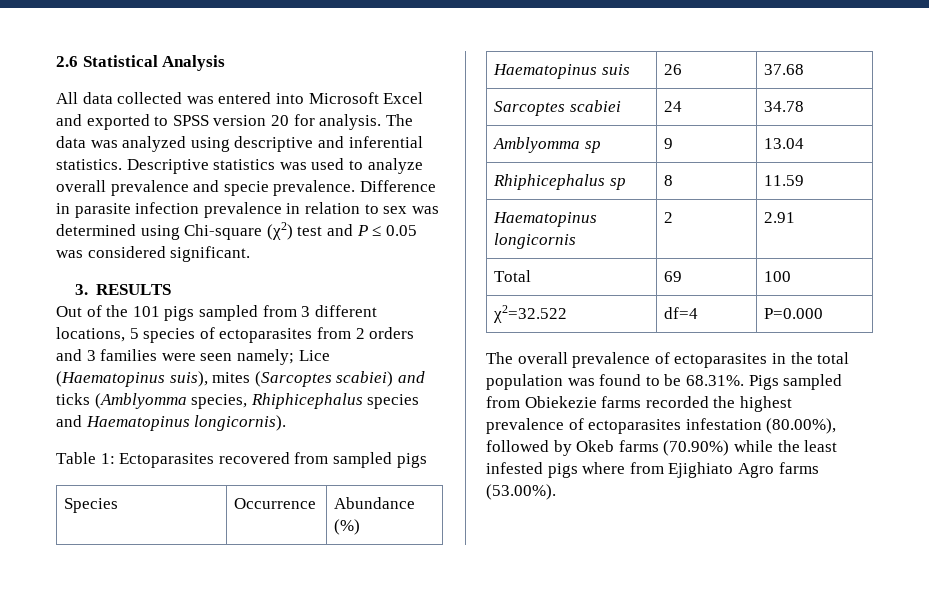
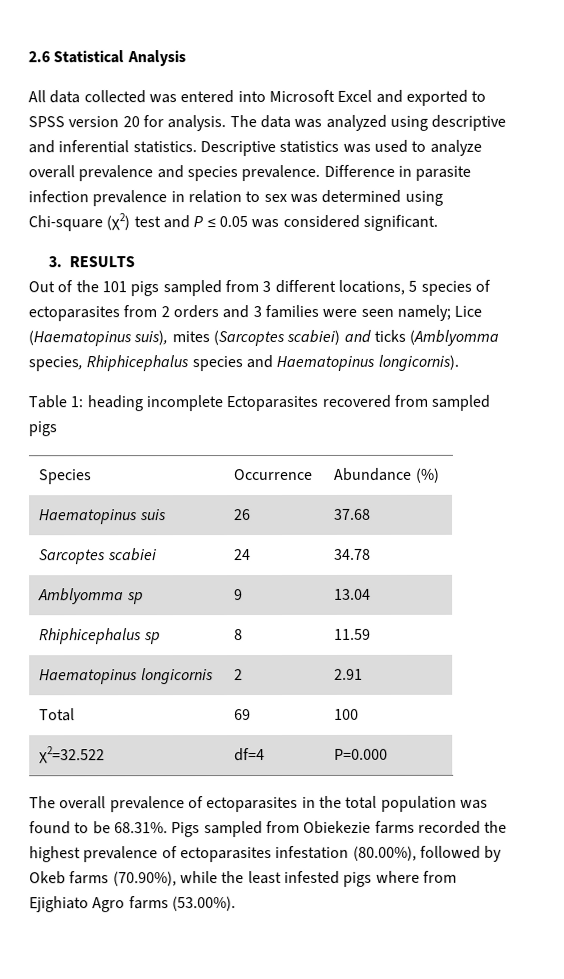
- Descriptive statistics was used to analyze overall prevalence and specie prevalence.
+ Descriptive statistics was used to analyze overall prevalence and species prevalence.
- Table 1: Ectoparasites recovered from sampled pigs
+ Table 1: heading incomplete Ectoparasites recovered from sampled pigs
- The overall prevalence of ectoparasites in the total population was found to be 68.31%. Pigs sampled from Obiekezie farms recorded the highest prevalence of ectoparasites infestation (80.00%), followed by Okeb farms (70.90%) while the least infested pigs where from Ejighiato Agro farms (53.00%).
+ The overall prevalence of ectoparasites in the total population was found to be 68.31%. Pigs sampled from Obiekezie farms recorded the highest prevalence of ectoparasites infestation (80.00%), followed by Okeb farms (70.90%), while the least infested pigs where from Ejighiato Agro farms (53.00%).

